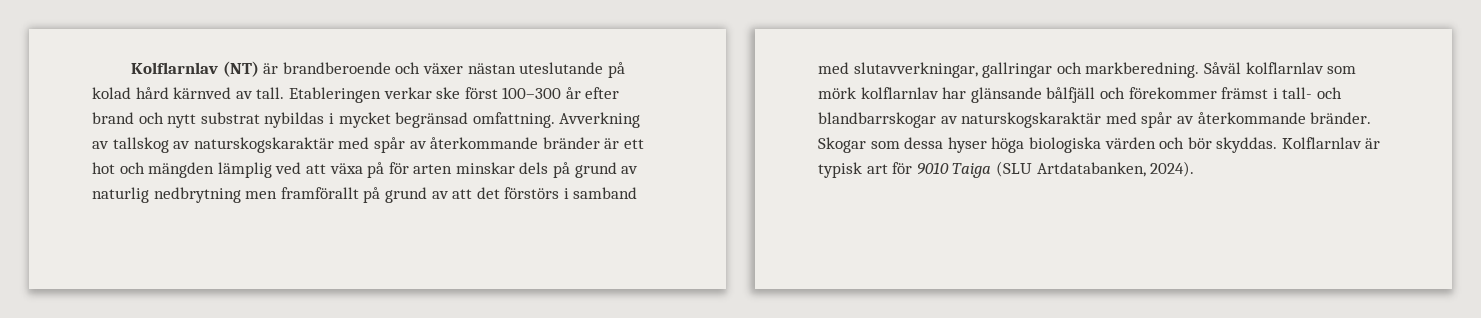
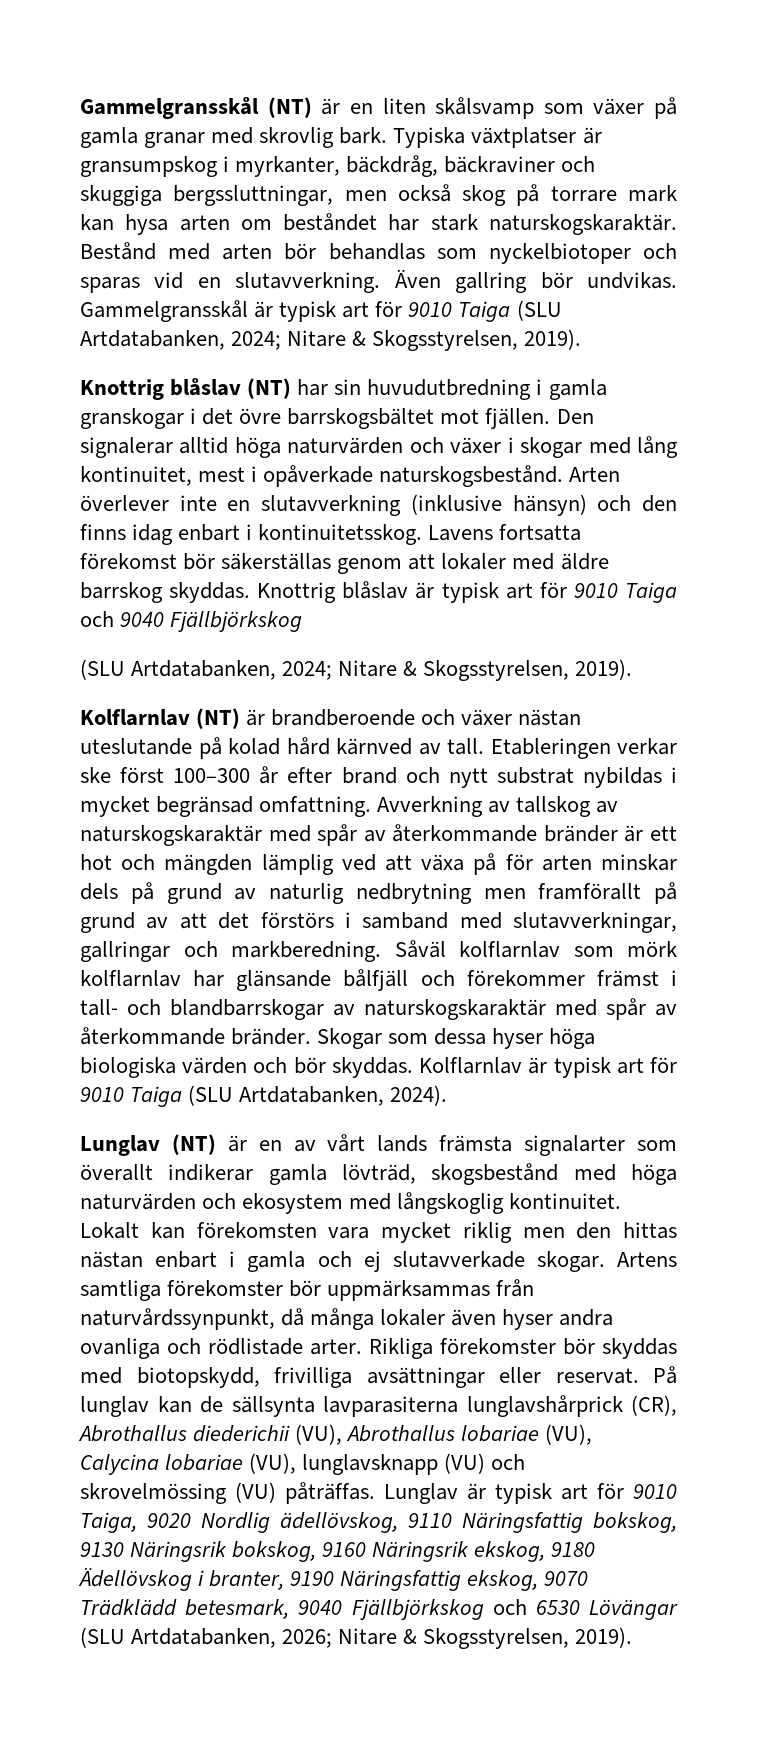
+ Gammelgransskål (NT) är en liten skålsvamp som växer på gamla granar med skrovlig bark. Typiska växtplatser är gransumpskog i myrkanter, bäckdråg, bäckraviner och skuggiga bergssluttningar, men också skog på torrare mark kan hysa arten om beståndet har stark naturskogskaraktär. Bestånd med arten bör behandlas som nyckelbiotoper och sparas vid en slutavverkning. Även gallring bör undvikas. Gammelgransskål är typisk art för 9010 Taiga (SLU Artdatabanken, 2024; Nitare & Skogsstyrelsen, 2019).
+ Knottrig blåslav (NT) har sin huvudutbredning i gamla granskogar i det övre barrskogsbältet mot fjällen. Den signalerar alltid höga naturvärden och växer i skogar med lång kontinuitet, mest i opåverkade naturskogsbestånd. Arten överlever inte en slutavverkning (inklusive hänsyn) och den finns idag enbart i kontinuitetsskog. Lavens fortsatta förekomst bör säkerställas genom att lokaler med äldre barrskog skyddas. Knottrig blåslav är typisk art för 9010 Taiga och 9040 Fjällbjörkskog
+ (SLU Artdatabanken, 2024; Nitare & Skogsstyrelsen, 2019).
+ Lunglav (NT) är en av vårt lands främsta signalarter som överallt indikerar gamla lövträd, skogsbestånd med höga naturvärden och ekosystem med långskoglig kontinuitet. Lokalt kan förekomsten vara mycket riklig men den hittas nästan enbart i gamla och ej slutavverkade skogar. Artens samtliga förekomster bör uppmärksammas från naturvårdssynpunkt, då många lokaler även hyser andra ovanliga och rödlistade arter. Rikliga förekomster bör skyddas med biotopskydd, frivilliga avsättningar eller reservat. På lunglav kan de sällsynta lavparasiterna lunglavshårprick (CR), Abrothallus diederichii (VU), Abrothallus lobariae (VU), Calycina lobariae (VU), lunglavsknapp (VU) och skrovelmössing (VU) påträffas. Lunglav är typisk art för 9010 Taiga, 9020 Nordlig ädellövskog, 9110 Näringsfattig bokskog, 9130 Näringsrik bokskog, 9160 Näringsrik ekskog, 9180 Ädellövskog i branter, 9190 Näringsfattig ekskog, 9070 Trädklädd betesmark, 9040 Fjällbjörkskog och 6530 Lövängar (SLU Artdatabanken, 2026; Nitare & Skogsstyrelsen, 2019).

